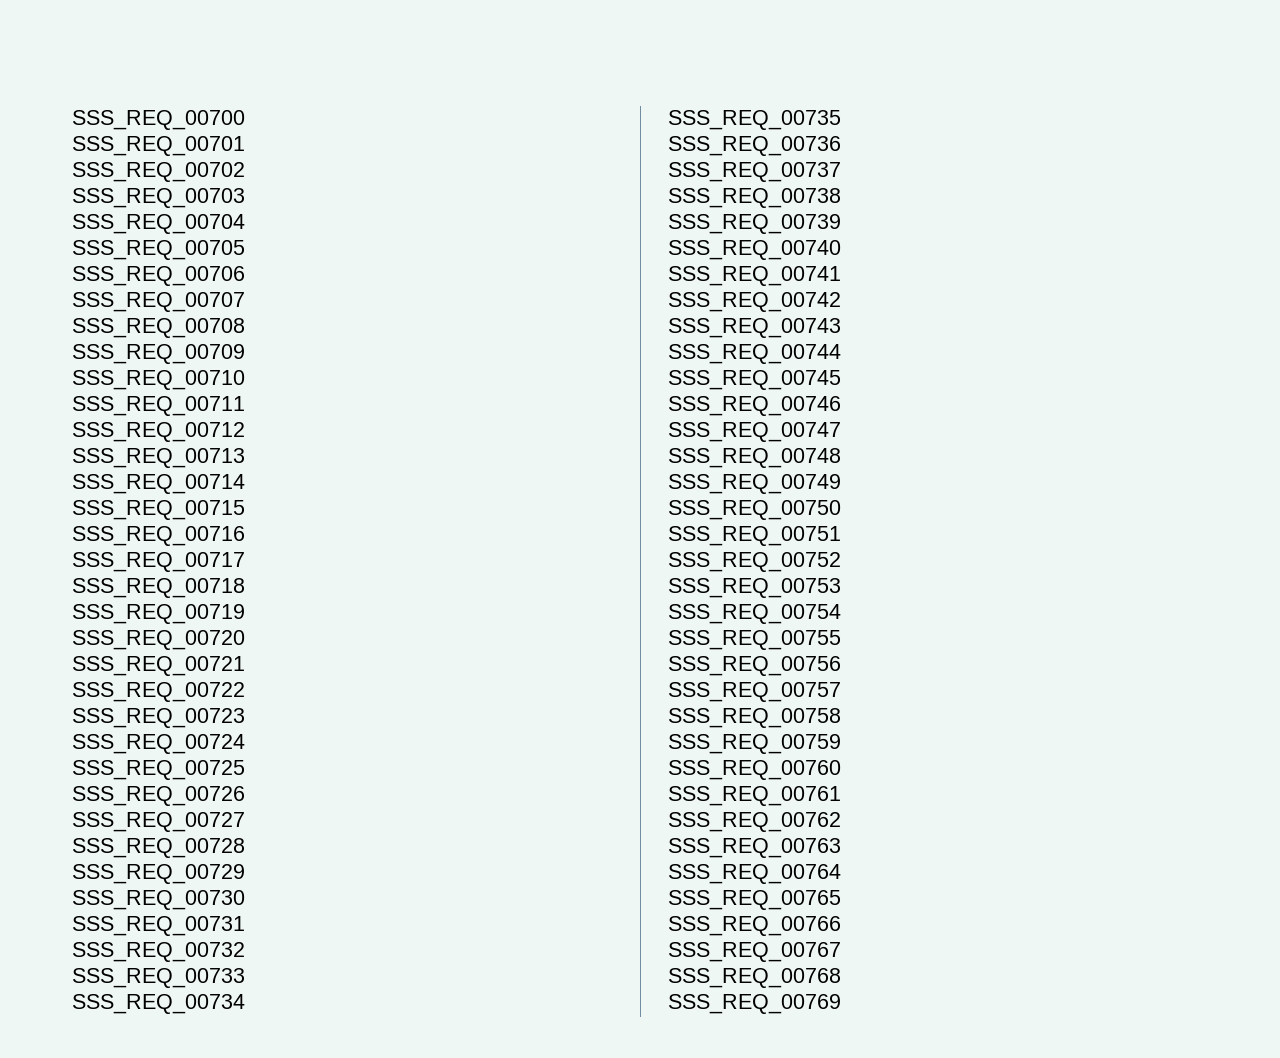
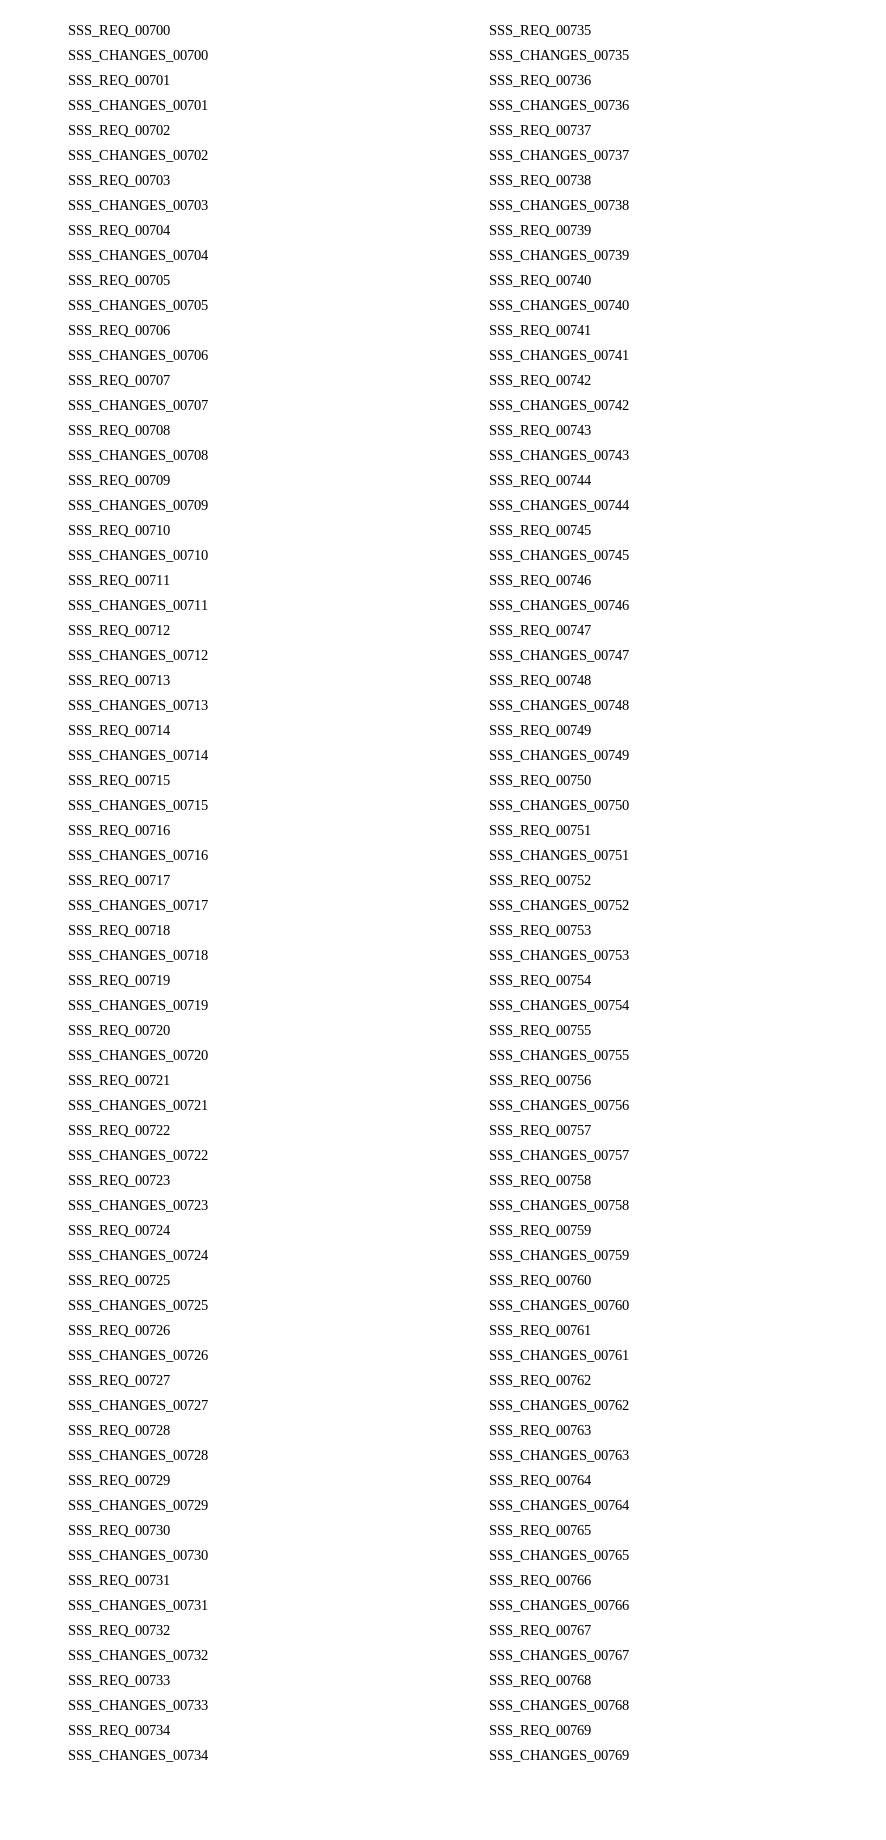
+ SSS_CHANGES_00700
+ SSS_CHANGES_00701
+ SSS_CHANGES_00702
+ SSS_CHANGES_00703
+ SSS_CHANGES_00704
+ SSS_CHANGES_00705
+ SSS_CHANGES_00706
+ SSS_CHANGES_00707
+ SSS_CHANGES_00708
+ SSS_CHANGES_00709
+ SSS_CHANGES_00710
+ SSS_CHANGES_00711
+ SSS_CHANGES_00712
+ SSS_CHANGES_00713
+ SSS_CHANGES_00714
+ SSS_CHANGES_00715
+ SSS_CHANGES_00716
+ SSS_CHANGES_00717
+ SSS_CHANGES_00718
+ SSS_CHANGES_00719
+ SSS_CHANGES_00720
+ SSS_CHANGES_00721
+ SSS_CHANGES_00722
+ SSS_CHANGES_00723
+ SSS_CHANGES_00724
+ SSS_CHANGES_00725
+ SSS_CHANGES_00726
+ SSS_CHANGES_00727
+ SSS_CHANGES_00728
+ SSS_CHANGES_00729
+ SSS_CHANGES_00730
+ SSS_CHANGES_00731
+ SSS_CHANGES_00732
+ SSS_CHANGES_00733
+ SSS_CHANGES_00734
+ SSS_CHANGES_00735
+ SSS_CHANGES_00736
+ SSS_CHANGES_00737
+ SSS_CHANGES_00738
+ SSS_CHANGES_00739
+ SSS_CHANGES_00740
+ SSS_CHANGES_00741
+ SSS_CHANGES_00742
+ SSS_CHANGES_00743
+ SSS_CHANGES_00744
+ SSS_CHANGES_00745
+ SSS_CHANGES_00746
+ SSS_CHANGES_00747
+ SSS_CHANGES_00748
+ SSS_CHANGES_00749
+ SSS_CHANGES_00750
+ SSS_CHANGES_00751
+ SSS_CHANGES_00752
+ SSS_CHANGES_00753
+ SSS_CHANGES_00754
+ SSS_CHANGES_00755
+ SSS_CHANGES_00756
+ SSS_CHANGES_00757
+ SSS_CHANGES_00758
+ SSS_CHANGES_00759
+ SSS_CHANGES_00760
+ SSS_CHANGES_00761
+ SSS_CHANGES_00762
+ SSS_CHANGES_00763
+ SSS_CHANGES_00764
+ SSS_CHANGES_00765
+ SSS_CHANGES_00766
+ SSS_CHANGES_00767
+ SSS_CHANGES_00768
+ SSS_CHANGES_00769

